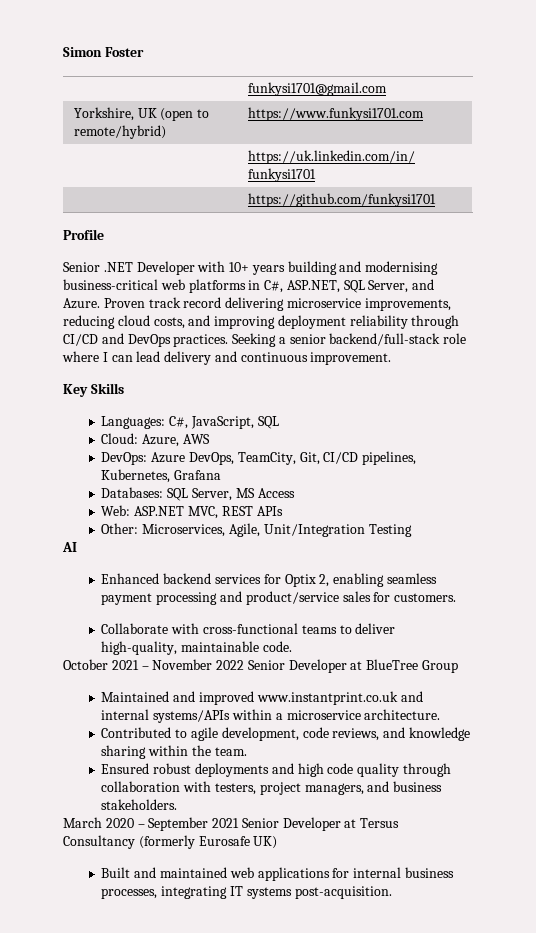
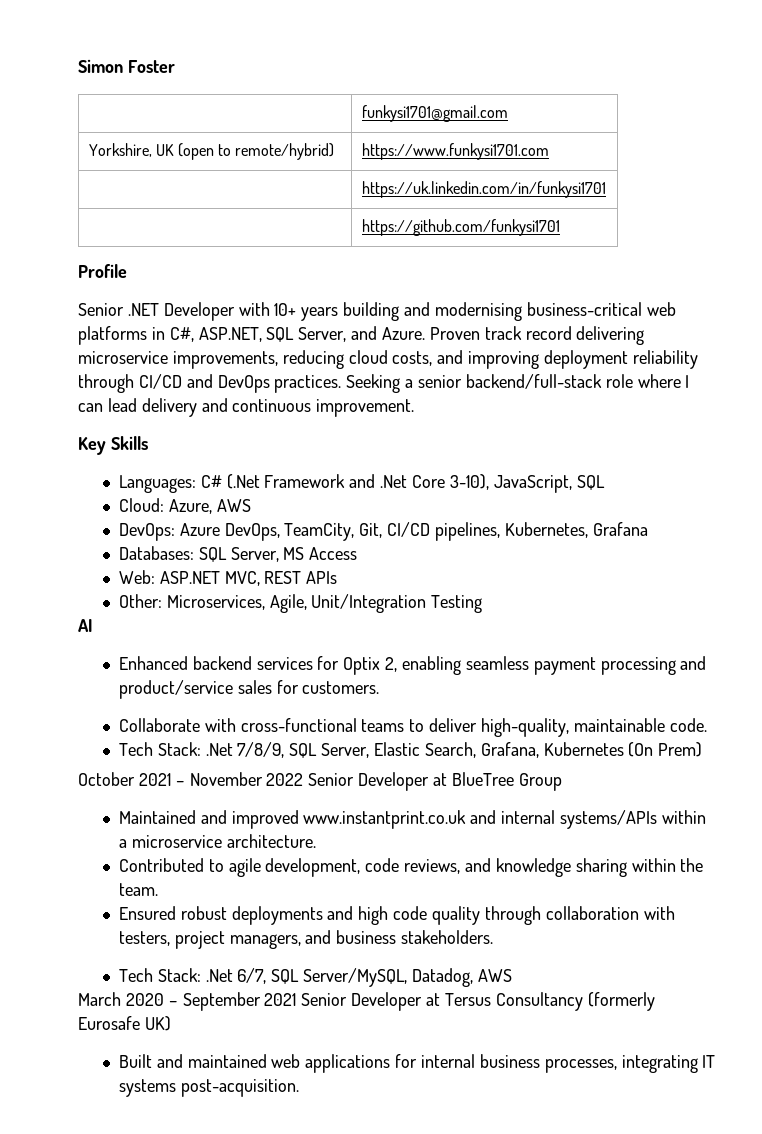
- Languages: C#, JavaScript, SQL
+ Languages: C# (.Net Framework and .Net Core 3-10), JavaScript, SQL
+ Tech Stack: .Net 7/8/9, SQL Server, Elastic Search, Grafana, Kubernetes (On Prem)
+ Tech Stack: .Net 6/7, SQL Server/MySQL, Datadog, AWS

